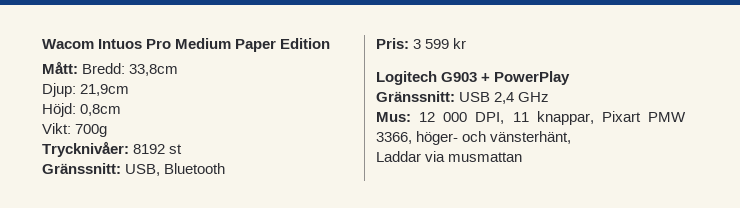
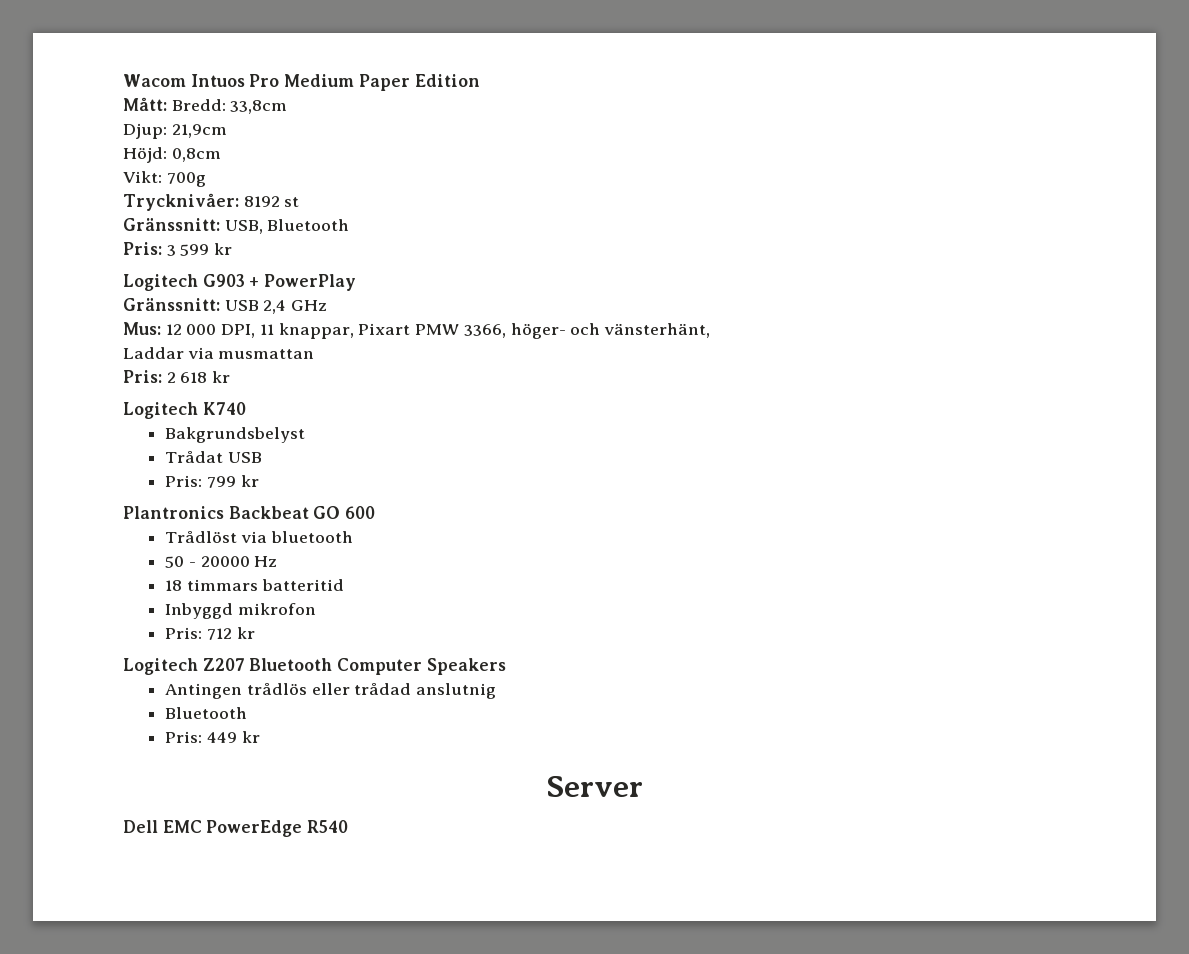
+ Pris: 2 618 kr
+ Logitech K740
+ Bakgrundsbelyst
+ Trådat USB
+ Pris: 799 kr
+ Plantronics Backbeat GO 600
+ Trådlöst via bluetooth
+ 50 - 20000 Hz
+ 18 timmars batteritid
+ Inbyggd mikrofon
+ Pris: 712 kr
+ Logitech Z207 Bluetooth Computer Speakers
+ Antingen trådlös eller trådad anslutnig
+ Bluetooth
+ Pris: 449 kr
+ Server
+ Dell EMC PowerEdge R540

